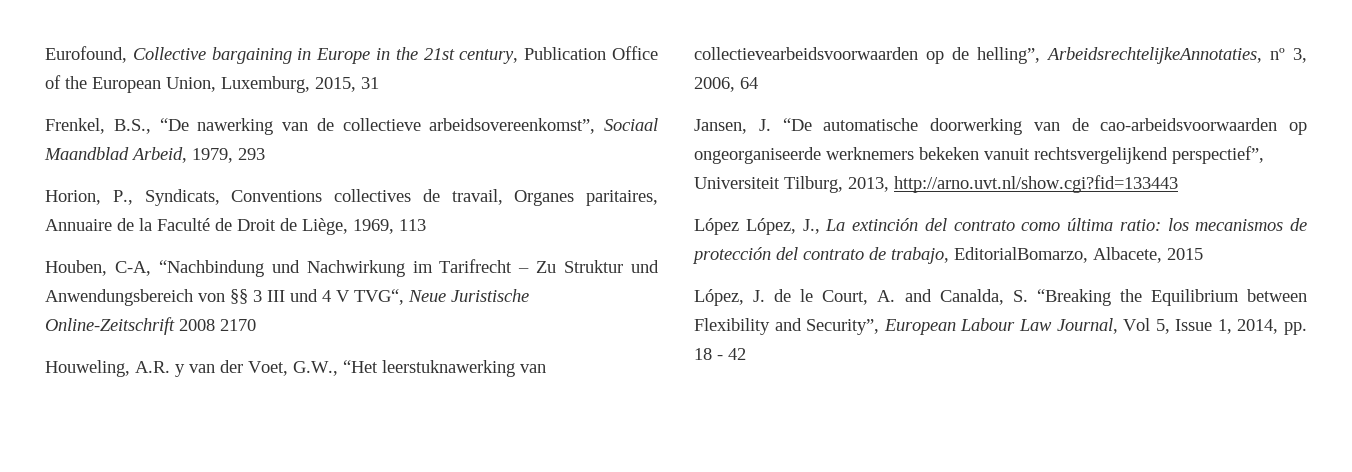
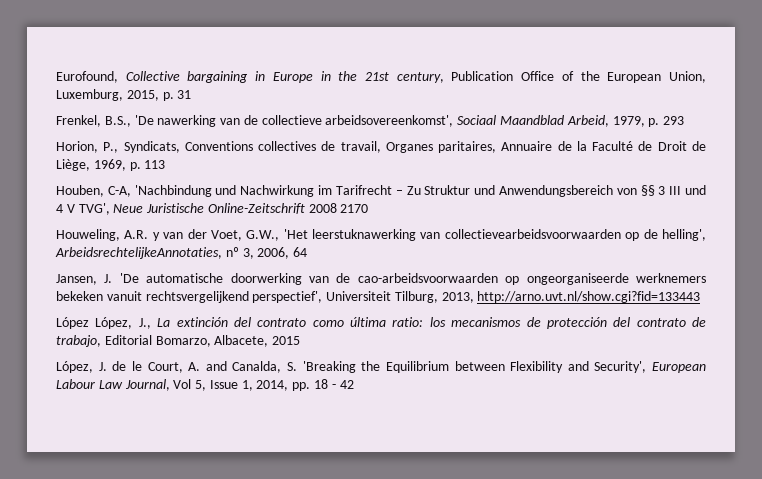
- Eurofound, Collective bargaining in Europe in the 21st century, Publication Office of the European Union, Luxemburg, 2015, 31
+ Eurofound, Collective bargaining in Europe in the 21st century, Publication Office of the European Union, Luxemburg, 2015, p. 31
- Frenkel, B.S., “De nawerking van de collectieve arbeidsovereenkomst”, Sociaal Maandblad Arbeid, 1979, 293
+ Frenkel, B.S., 'De nawerking van de collectieve arbeidsovereenkomst', Sociaal Maandblad Arbeid, 1979, p. 293
- Horion, P., Syndicats, Conventions collectives de travail, Organes paritaires, Annuaire de la Faculté de Droit de Liège, 1969, 113
+ Horion, P., Syndicats, Conventions collectives de travail, Organes paritaires, Annuaire de la Faculté de Droit de Liège, 1969, p. 113
- Houben, C-A, “Nachbindung und Nachwirkung im Tarifrecht – Zu Struktur und Anwendungsbereich von §§ 3 III und 4 V TVG“, Neue Juristische Online-Zeitschrift 2008 2170
+ Houben, C-A, 'Nachbindung und Nachwirkung im Tarifrecht – Zu Struktur und Anwendungsbereich von §§ 3 III und 4 V TVG', Neue Juristische Online-Zeitschrift 2008 2170
- Houweling, A.R. y van der Voet, G.W., “Het leerstuknawerking van collectievearbeidsvoorwaarden op de helling”, ArbeidsrechtelijkeAnnotaties, nº 3, 2006, 64
+ Houweling, A.R. y van der Voet, G.W., 'Het leerstuknawerking van collectievearbeidsvoorwaarden op de helling', ArbeidsrechtelijkeAnnotaties, nº 3, 2006, 64
- Jansen, J. “De automatische doorwerking van de cao-arbeidsvoorwaarden op ongeorganiseerde werknemers bekeken vanuit rechtsvergelijkend perspectief”, Universiteit Tilburg, 2013, http://arno.uvt.nl/show.cgi?fid=133443
+ Jansen, J. 'De automatische doorwerking van de cao-arbeidsvoorwaarden op ongeorganiseerde werknemers bekeken vanuit rechtsvergelijkend perspectief', Universiteit Tilburg, 2013, http://arno.uvt.nl/show.cgi?fid=133443
- López López, J., La extinción del contrato como última ratio: los mecanismos de protección del contrato de trabajo, EditorialBomarzo, Albacete, 2015
+ López López, J., La extinción del contrato como última ratio: los mecanismos de protección del contrato de trabajo, Editorial Bomarzo, Albacete, 2015
- López, J. de le Court, A. and Canalda, S. “Breaking the Equilibrium between Flexibility and Security”, European Labour Law Journal, Vol 5, Issue 1, 2014, pp. 18 - 42
+ López, J. de le Court, A. and Canalda, S. 'Breaking the Equilibrium between Flexibility and Security', European Labour Law Journal, Vol 5, Issue 1, 2014, pp. 18 - 42

